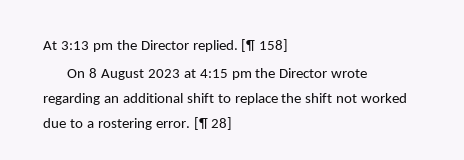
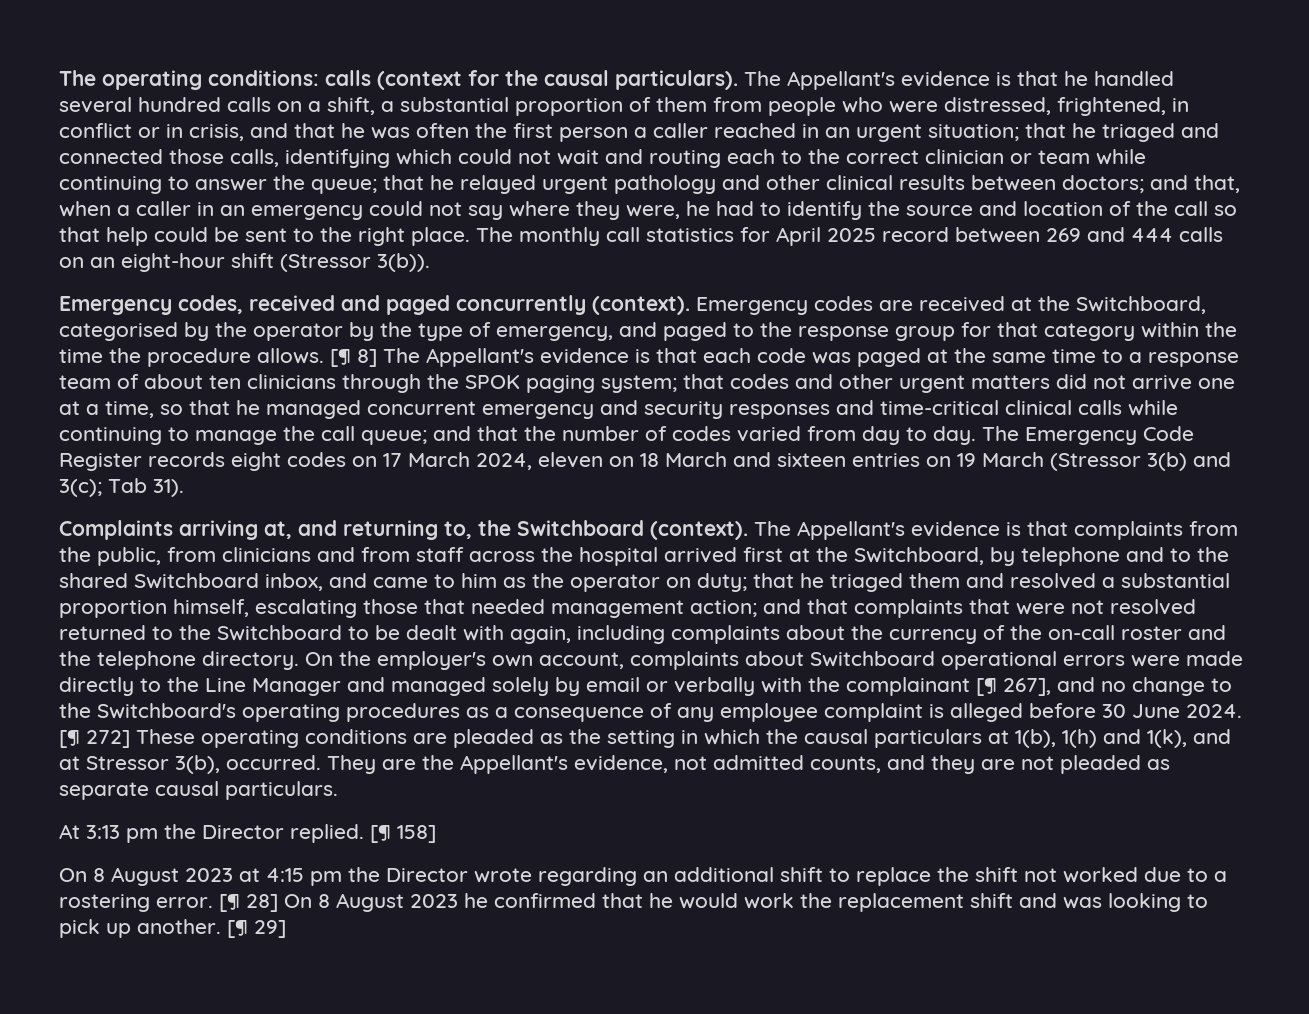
+ The operating conditions: calls (context for the causal particulars). The Appellant's evidence is that he handled several hundred calls on a shift, a substantial proportion of them from people who were distressed, frightened, in conflict or in crisis, and that he was often the first person a caller reached in an urgent situation; that he triaged and connected those calls, identifying which could not wait and routing each to the correct clinician or team while continuing to answer the queue; that he relayed urgent pathology and other clinical results between doctors; and that, when a caller in an emergency could not say where they were, he had to identify the source and location of the call so that help could be sent to the right place. The monthly call statistics for April 2025 record between 269 and 444 calls on an eight-hour shift (Stressor 3(b)).
+ Emergency codes, received and paged concurrently (context). Emergency codes are received at the Switchboard, categorised by the operator by the type of emergency, and paged to the response group for that category within the time the procedure allows. [¶ 8] The Appellant's evidence is that each code was paged at the same time to a response team of about ten clinicians through the SPOK paging system; that codes and other urgent matters did not arrive one at a time, so that he managed concurrent emergency and security responses and time-critical clinical calls while continuing to manage the call queue; and that the number of codes varied from day to day. The Emergency Code Register records eight codes on 17 March 2024, eleven on 18 March and sixteen entries on 19 March (Stressor 3(b) and 3(c); Tab 31).
+ Complaints arriving at, and returning to, the Switchboard (context). The Appellant's evidence is that complaints from the public, from clinicians and from staff across the hospital arrived first at the Switchboard, by telephone and to the shared Switchboard inbox, and came to him as the operator on duty; that he triaged them and resolved a substantial proportion himself, escalating those that needed management action; and that complaints that were not resolved returned to the Switchboard to be dealt with again, including complaints about the currency of the on-call roster and the telephone directory. On the employer's own account, complaints about Switchboard operational errors were made directly to the Line Manager and managed solely by email or verbally with the complainant [¶ 267], and no change to the Switchboard's operating procedures as a consequence of any employee complaint is alleged before 30 June 2024. [¶ 272] These operating conditions are pleaded as the setting in which the causal particulars at 1(b), 1(h) and 1(k), and at Stressor 3(b), occurred. They are the Appellant's evidence, not admitted counts, and they are not pleaded as separate causal particulars.
- [¶ 28]
+ [¶ 28] On 8 August 2023 he confirmed that he would work the replacement shift and was looking to pick up another. [¶ 29]

